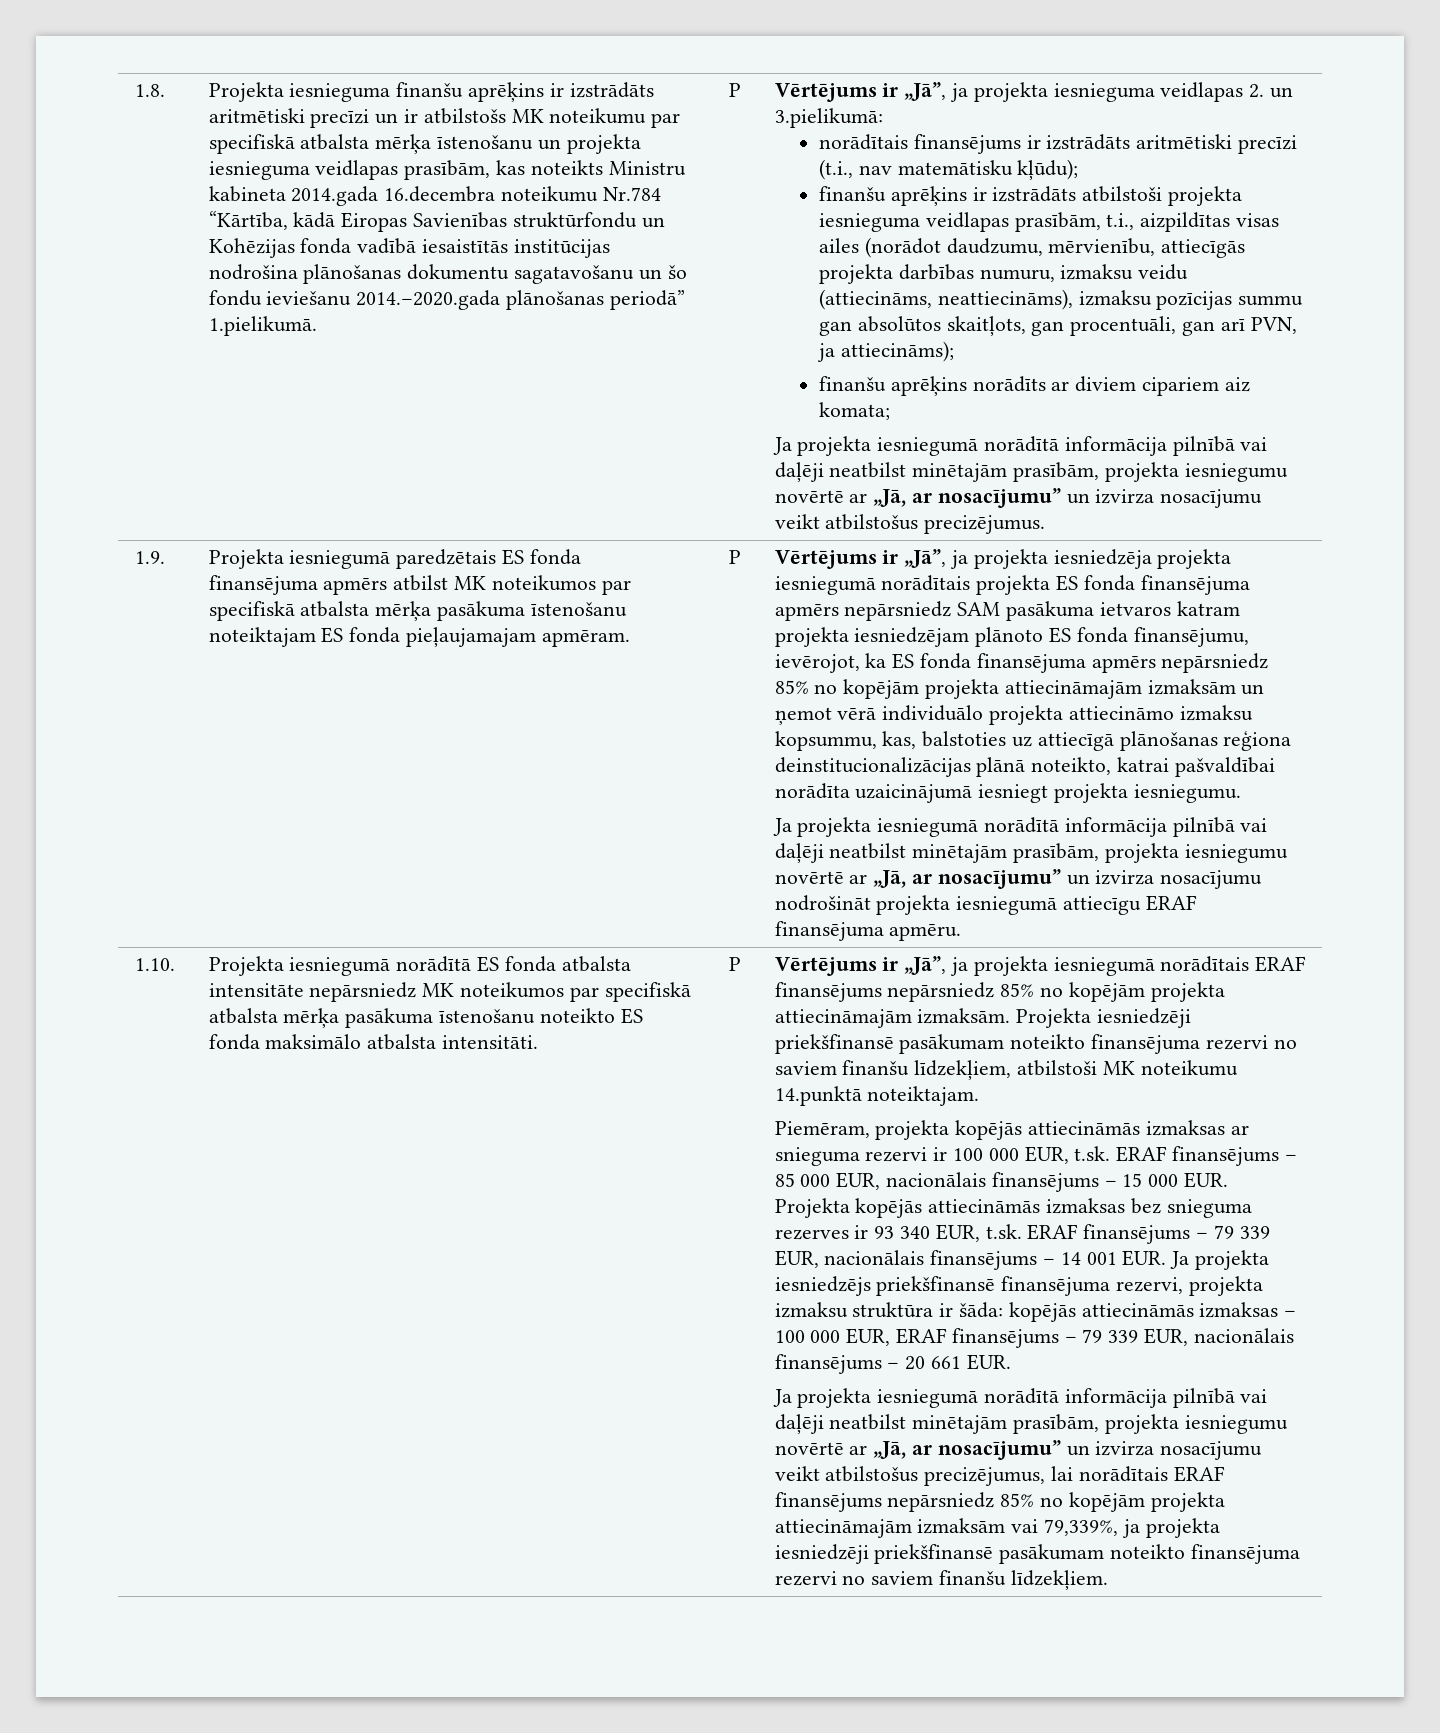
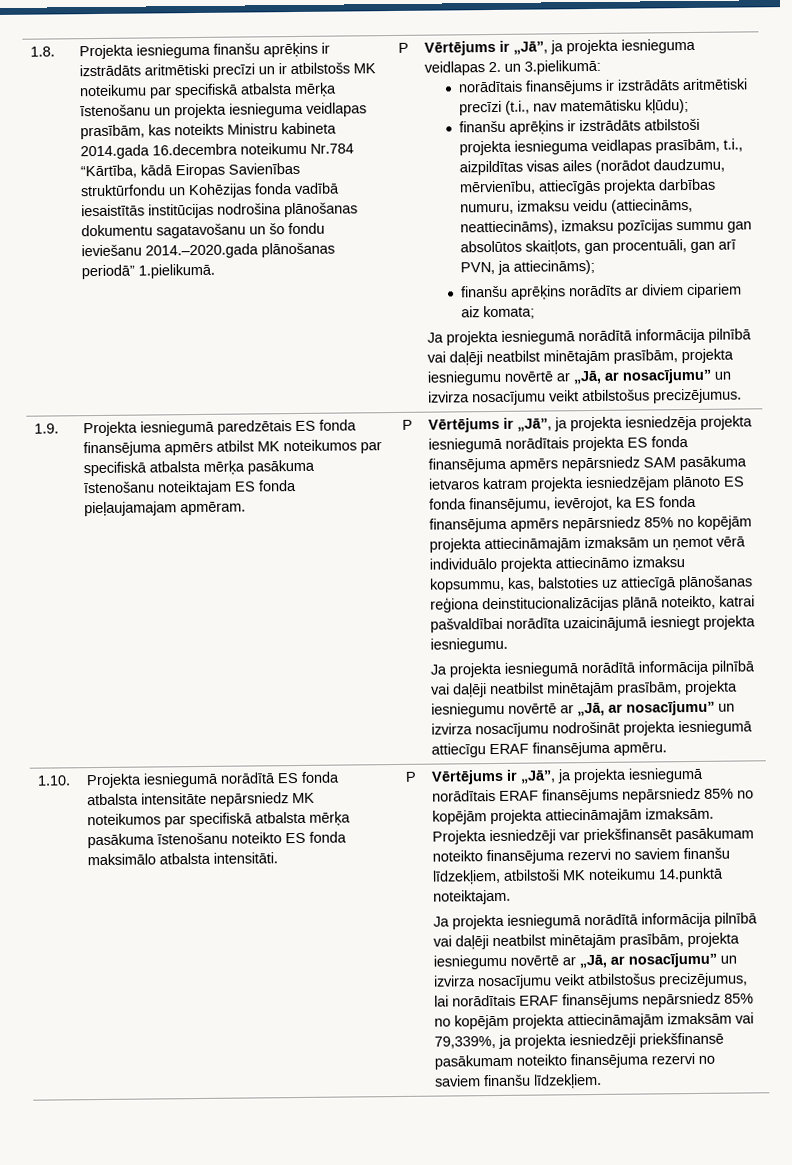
- Projekta iesniedzēji priekšfinansē pasākumam noteikto finansējuma rezervi no saviem finanšu līdzekļiem, atbilstoši MK noteikumu 14.punktā noteiktajam.
+ Projekta iesniedzēji var priekšfinansēt pasākumam noteikto finansējuma rezervi no saviem finanšu līdzekļiem, atbilstoši MK noteikumu 14.punktā noteiktajam.
- Piemēram, projekta kopējās attiecināmās izmaksas ar snieguma rezervi ir 100 000 EUR, t.sk. ERAF finansējums – 85 000 EUR, nacionālais finansējums – 15 000 EUR. Projekta kopējās attiecināmās izmaksas bez snieguma rezerves ir 93 340 EUR, t.sk. ERAF finansējums – 79 339 EUR, nacionālais finansējums – 14 001 EUR. Ja projekta iesniedzējs priekšfinansē finansējuma rezervi, projekta izmaksu struktūra ir šāda: kopējās attiecināmās izmaksas – 100 000 EUR, ERAF finansējums – 79 339 EUR, nacionālais finansējums – 20 661 EUR.

